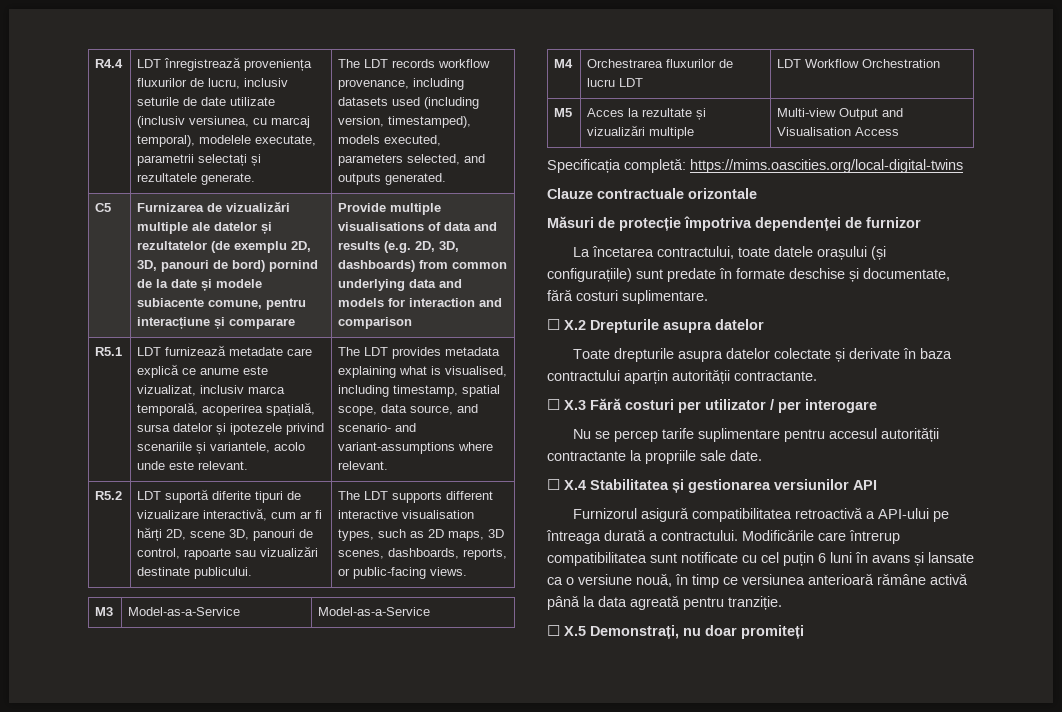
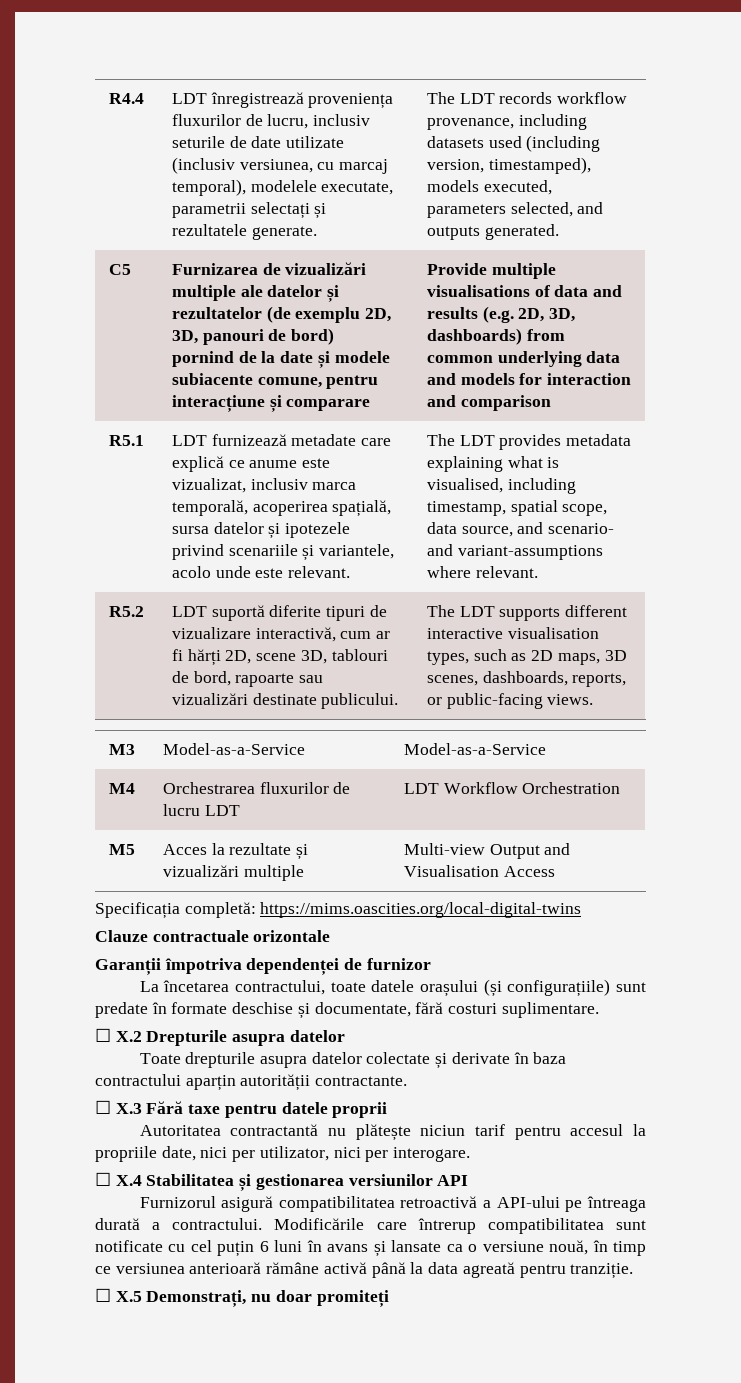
- LDT suportă diferite tipuri de vizualizare interactivă, cum ar fi hărți 2D, scene 3D, panouri de control, rapoarte sau vizualizări destinate publicului.
+ LDT suportă diferite tipuri de vizualizare interactivă, cum ar fi hărți 2D, scene 3D, tablouri de bord, rapoarte sau vizualizări destinate publicului.
- Măsuri de protecție împotriva dependenței de furnizor
+ Garanții împotriva dependenței de furnizor
- ☐ X.3 Fără costuri per utilizator / per interogare
- Nu se percep tarife suplimentare pentru accesul autorității contractante la propriile sale date.
+ ☐ X.3 Fără taxe pentru datele proprii
+ Autoritatea contractantă nu plătește niciun tarif pentru accesul la propriile date, nici per utilizator, nici per interogare.

